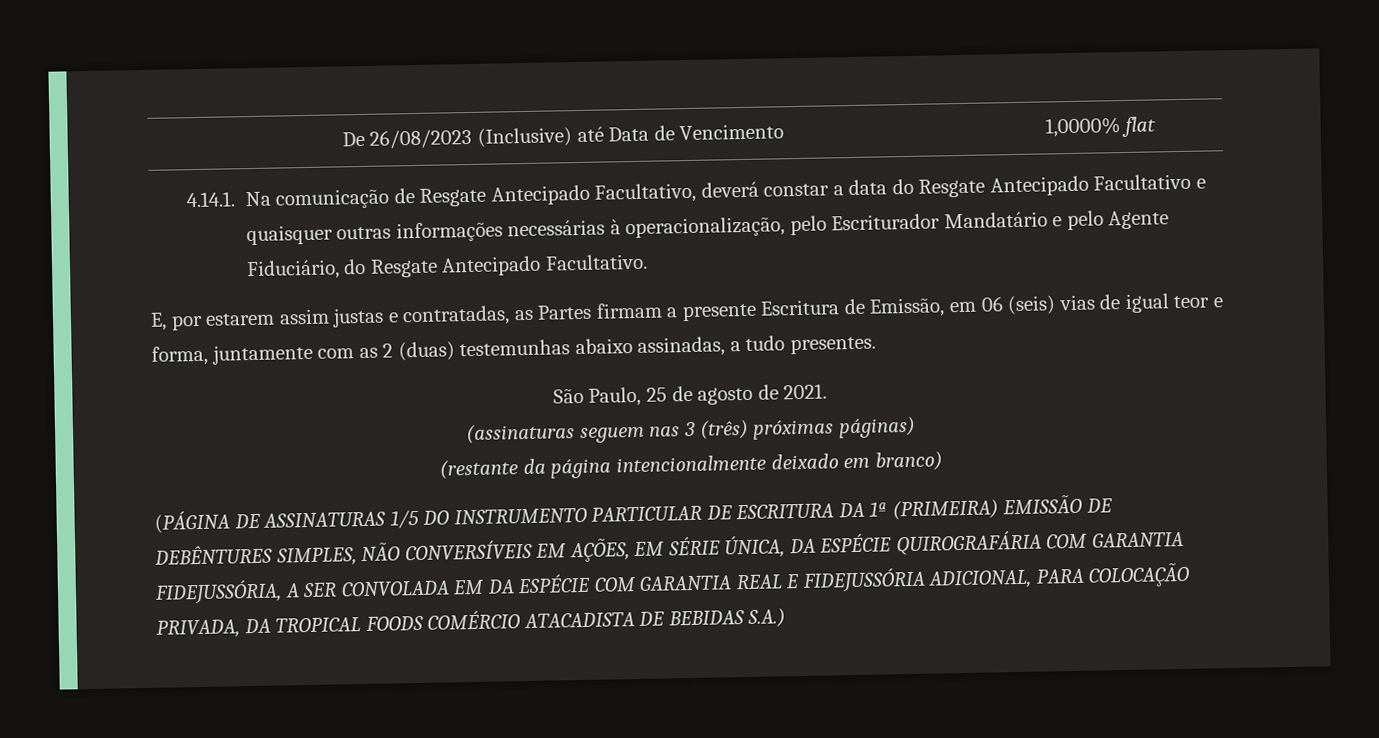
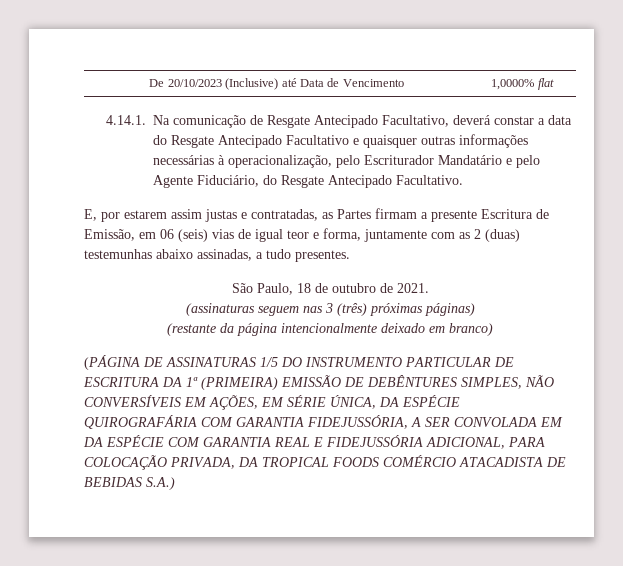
- De 26/08/2023 (Inclusive) até Data de Vencimento | 1,0000% flat
+ De 20/10/2023 (Inclusive) até Data de Vencimento | 1,0000% flat
- São Paulo, 25 de agosto de 2021.
+ São Paulo, 18 de outubro de 2021.

